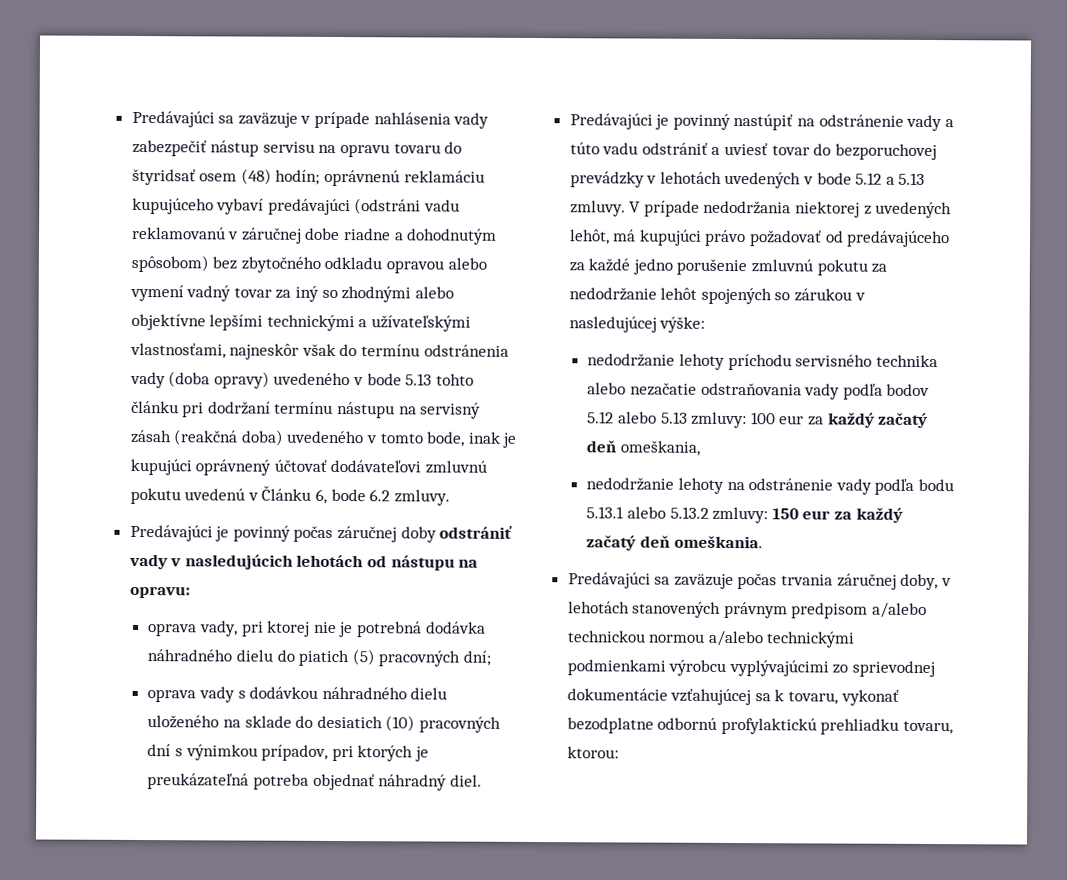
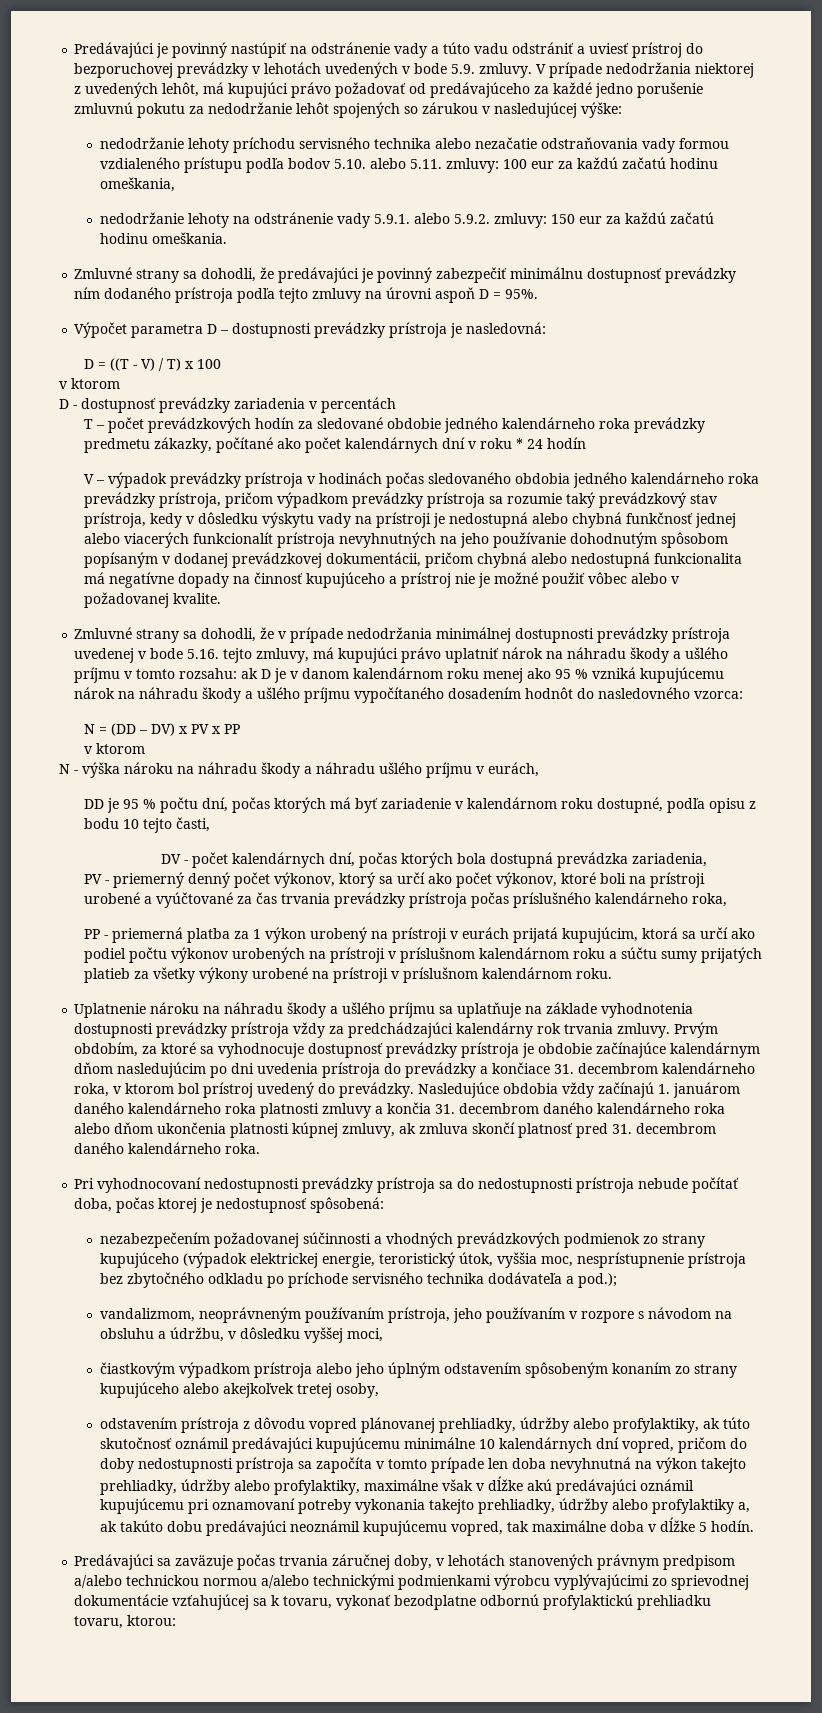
- Predávajúci sa zaväzuje v prípade nahlásenia vady zabezpečiť nástup servisu na opravu tovaru do štyridsať osem (48) hodín; oprávnenú reklamáciu kupujúceho vybaví predávajúci (odstráni vadu reklamovanú v záručnej dobe riadne a dohodnutým spôsobom) bez zbytočného odkladu opravou alebo vymení vadný tovar za iný so zhodnými alebo objektívne lepšími technickými a užívateľskými vlastnosťami, najneskôr však do termínu odstránenia vady (doba opravy) uvedeného v bode 5.13 tohto článku pri dodržaní termínu nástupu na servisný zásah (reakčná doba) uvedeného v tomto bode, inak je kupujúci oprávnený účtovať dodávateľovi zmluvnú pokutu uvedenú v Článku 6, bode 6.2 zmluvy.
- Predávajúci je povinný počas záručnej doby odstrániť vady v nasledujúcich lehotách od nástupu na opravu:
- oprava vady, pri ktorej nie je potrebná dodávka náhradného dielu do piatich (5) pracovných dní;
- oprava vady s dodávkou náhradného dielu uloženého na sklade do desiatich (10) pracovných dní s výnimkou prípadov, pri ktorých je preukázateľná potreba objednať náhradný diel.
- Predávajúci je povinný nastúpiť na odstránenie vady a túto vadu odstrániť a uviesť tovar do bezporuchovej prevádzky v lehotách uvedených v bode 5.12 a 5.13 zmluvy.
+ Predávajúci je povinný nastúpiť na odstránenie vady a túto vadu odstrániť a uviesť prístroj do bezporuchovej prevádzky v lehotách uvedených v bode 5.9. zmluvy.
- nedodržanie lehoty príchodu servisného technika alebo nezačatie odstraňovania vady podľa bodov 5.12 alebo 5.13 zmluvy: 100 eur za každý začatý deň omeškania,
+ nedodržanie lehoty príchodu servisného technika alebo nezačatie odstraňovania vady formou vzdialeného prístupu podľa bodov 5.10. alebo 5.11. zmluvy: 100 eur za každú začatú hodinu omeškania,
- nedodržanie lehoty na odstránenie vady podľa bodu 5.13.1 alebo 5.13.2 zmluvy: 150 eur za každý začatý deň omeškania.
+ nedodržanie lehoty na odstránenie vady 5.9.1. alebo 5.9.2. zmluvy: 150 eur za každú začatú hodinu omeškania.
+ Zmluvné strany sa dohodli, že predávajúci je povinný zabezpečiť minimálnu dostupnosť prevádzky ním dodaného prístroja podľa tejto zmluvy na úrovni aspoň D = 95%.
+ Výpočet parametra D – dostupnosti prevádzky prístroja je nasledovná:
+ D = ((T - V) / T) x 100
+ v ktorom
+ D - dostupnosť prevádzky zariadenia v percentách
+ T – počet prevádzkových hodín za sledované obdobie jedného kalendárneho roka prevádzky predmetu zákazky, počítané ako počet kalendárnych dní v roku * 24 hodín
+ V – výpadok prevádzky prístroja v hodinách počas sledovaného obdobia jedného kalendárneho roka prevádzky prístroja, pričom výpadkom prevádzky prístroja sa rozumie taký prevádzkový stav prístroja, kedy v dôsledku výskytu vady na prístroji je nedostupná alebo chybná funkčnosť jednej alebo viacerých funkcionalít prístroja nevyhnutných na jeho používanie dohodnutým spôsobom popísaným v dodanej prevádzkovej dokumentácii, pričom chybná alebo nedostupná funkcionalita má negatívne dopady na činnosť kupujúceho a prístroj nie je možné použiť vôbec alebo v požadovanej kvalite.
+ Zmluvné strany sa dohodli, že v prípade nedodržania minimálnej dostupnosti prevádzky prístroja uvedenej v bode 5.16. tejto zmluvy, má kupujúci právo uplatniť nárok na náhradu škody a ušlého príjmu v tomto rozsahu: ak D je v danom kalendárnom roku menej ako 95 % vzniká kupujúcemu nárok na náhradu škody a ušlého príjmu vypočítaného dosadením hodnôt do nasledovného vzorca:
+ N = (DD – DV) x PV x PP
+ v ktorom
+ N - výška nároku na náhradu škody a náhradu ušlého príjmu v eurách,
+ DD je 95 % počtu dní, počas ktorých má byť zariadenie v kalendárnom roku dostupné, podľa opisu z bodu 10 tejto časti,
+ DV - počet kalendárnych dní, počas ktorých bola dostupná prevádzka zariadenia,
+ PV - priemerný denný počet výkonov, ktorý sa určí ako počet výkonov, ktoré boli na prístroji urobené a vyúčtované za čas trvania prevádzky prístroja počas príslušného kalendárneho roka,
+ PP - priemerná platba za 1 výkon urobený na prístroji v eurách prijatá kupujúcim, ktorá sa určí ako podiel počtu výkonov urobených na prístroji v príslušnom kalendárnom roku a súčtu sumy prijatých platieb za všetky výkony urobené na prístroji v príslušnom kalendárnom roku.
+ Uplatnenie nároku na náhradu škody a ušlého príjmu sa uplatňuje na základe vyhodnotenia dostupnosti prevádzky prístroja vždy za predchádzajúci kalendárny rok trvania zmluvy. Prvým obdobím, za ktoré sa vyhodnocuje dostupnosť prevádzky prístroja je obdobie začínajúce kalendárnym dňom nasledujúcim po dni uvedenia prístroja do prevádzky a končiace 31. decembrom kalendárneho roka, v ktorom bol prístroj uvedený do prevádzky. Nasledujúce obdobia vždy začínajú 1. januárom daného kalendárneho roka platnosti zmluvy a končia 31. decembrom daného kalendárneho roka alebo dňom ukončenia platnosti kúpnej zmluvy, ak zmluva skončí platnosť pred 31. decembrom daného kalendárneho roka.
+ Pri vyhodnocovaní nedostupnosti prevádzky prístroja sa do nedostupnosti prístroja nebude počítať doba, počas ktorej je nedostupnosť spôsobená:
+ nezabezpečením požadovanej súčinnosti a vhodných prevádzkových podmienok zo strany kupujúceho (výpadok elektrickej energie, teroristický útok, vyššia moc, nesprístupnenie prístroja bez zbytočného odkladu po príchode servisného technika dodávateľa a pod.);
+ vandalizmom, neoprávneným používaním prístroja, jeho používaním v rozpore s návodom na obsluhu a údržbu, v dôsledku vyššej moci,
+ čiastkovým výpadkom prístroja alebo jeho úplným odstavením spôsobeným konaním zo strany kupujúceho alebo akejkoľvek tretej osoby,
+ odstavením prístroja z dôvodu vopred plánovanej prehliadky, údržby alebo profylaktiky, ak túto skutočnosť oznámil predávajúci kupujúcemu minimálne 10 kalendárnych dní vopred, pričom do doby nedostupnosti prístroja sa započíta v tomto prípade len doba nevyhnutná na výkon takejto prehliadky, údržby alebo profylaktiky, maximálne však v dĺžke akú predávajúci oznámil kupujúcemu pri oznamovaní potreby vykonania takejto prehliadky, údržby alebo profylaktiky a, ak takúto dobu predávajúci neoznámil kupujúcemu vopred, tak maximálne doba v dĺžke 5 hodín.

